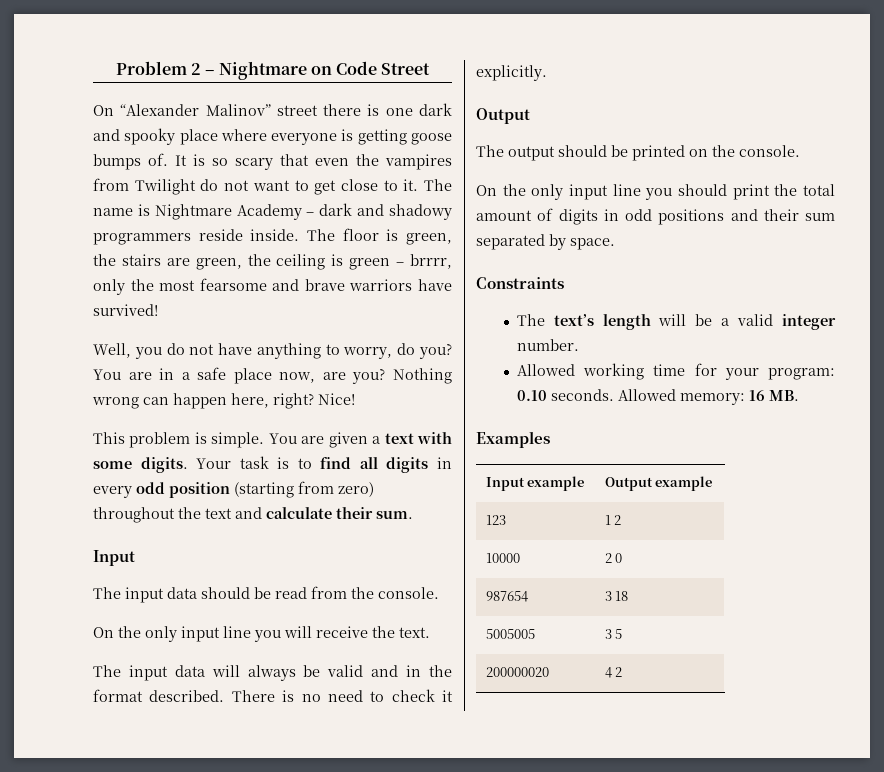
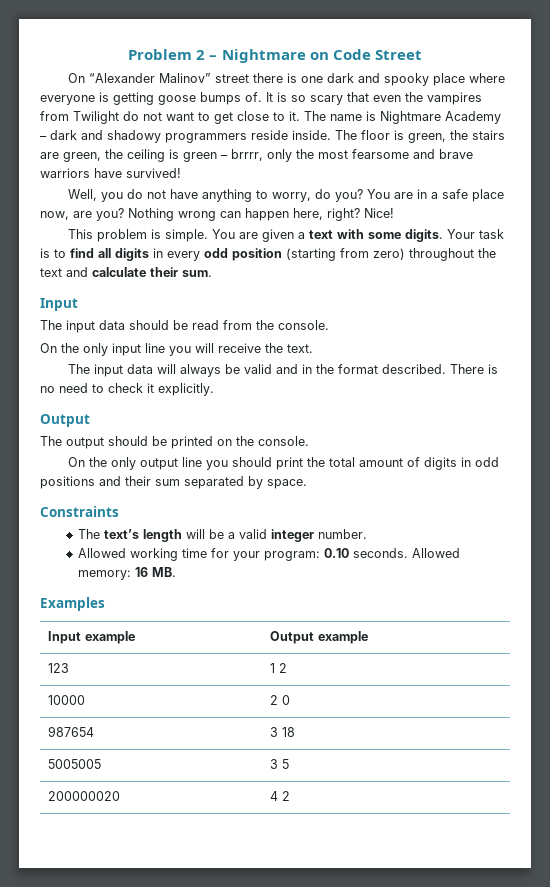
- On the only input line you should print the total amount of digits in odd positions and their sum separated by space.
+ On the only output line you should print the total amount of digits in odd positions and their sum separated by space.

